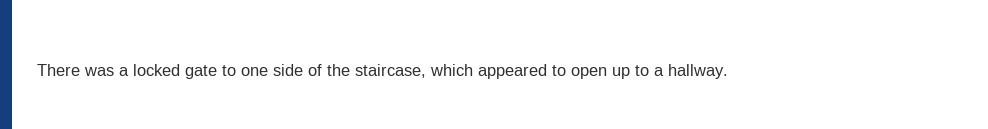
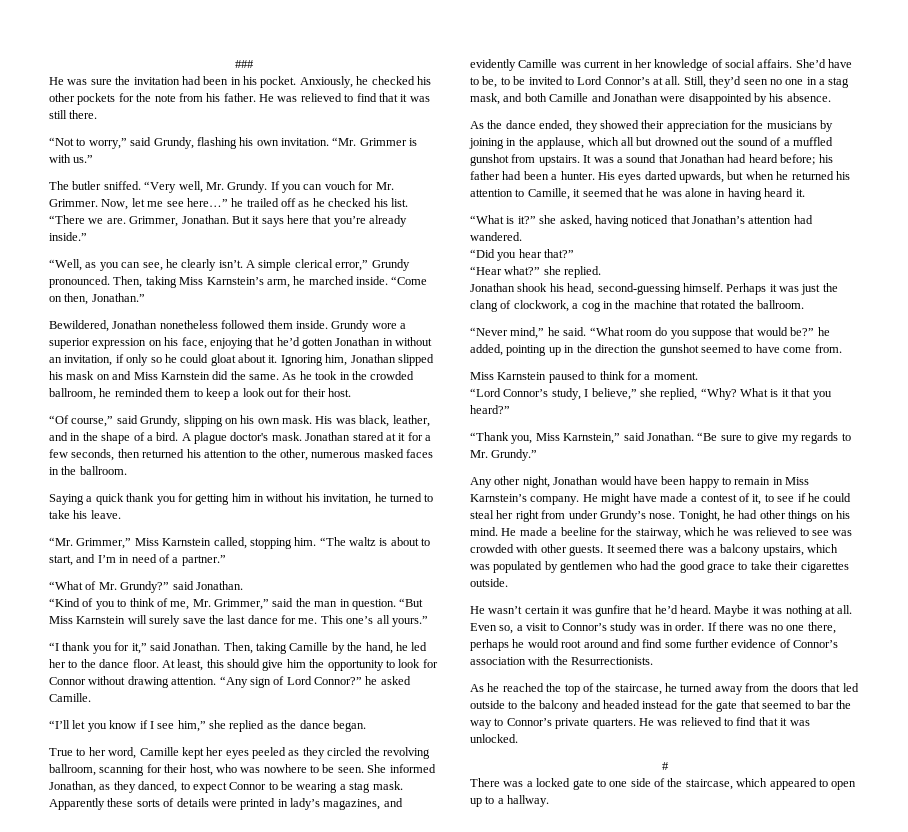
+ ###
+ He was sure the invitation had been in his pocket. Anxiously, he checked his other pockets for the note from his father. He was relieved to find that it was still there.
+ “Not to worry,” said Grundy, flashing his own invitation. “Mr. Grimmer is with us.”
+ The butler sniffed. “Very well, Mr. Grundy. If you can vouch for Mr. Grimmer. Now, let me see here…” he trailed off as he checked his list. “There we are. Grimmer, Jonathan. But it says here that you’re already inside.”
+ “Well, as you can see, he clearly isn’t. A simple clerical error,” Grundy pronounced. Then, taking Miss Karnstein’s arm, he marched inside. “Come on then, Jonathan.”
+ Bewildered, Jonathan nonetheless followed them inside. Grundy wore a superior expression on his face, enjoying that he’d gotten Jonathan in without an invitation, if only so he could gloat about it. Ignoring him, Jonathan slipped his mask on and Miss Karnstein did the same. As he took in the crowded ballroom, he reminded them to keep a look out for their host.
+ “Of course,” said Grundy, slipping on his own mask. His was black, leather, and in the shape of a bird. A plague doctor's mask. Jonathan stared at it for a few seconds, then returned his attention to the other, numerous masked faces in the ballroom.
+ Saying a quick thank you for getting him in without his invitation, he turned to take his leave.
+ “Mr. Grimmer,” Miss Karnstein called, stopping him. “The waltz is about to start, and I’m in need of a partner.”
+ “What of Mr. Grundy?” said Jonathan.
+ “Kind of you to think of me, Mr. Grimmer,” said the man in question. “But Miss Karnstein will surely save the last dance for me. This one’s all yours.”
+ “I thank you for it,” said Jonathan. Then, taking Camille by the hand, he led her to the dance floor. At least, this should give him the opportunity to look for Connor without drawing attention. “Any sign of Lord Connor?” he asked Camille.
+ “I’ll let you know if I see him,” she replied as the dance began.
+ True to her word, Camille kept her eyes peeled as they circled the revolving ballroom, scanning for their host, who was nowhere to be seen. She informed Jonathan, as they danced, to expect Connor to be wearing a stag mask. Apparently these sorts of details were printed in lady’s magazines, and evidently Camille was current in her knowledge of social affairs. She’d have to be, to be invited to Lord Connor’s at all. Still, they’d seen no one in a stag mask, and both Camille and Jonathan were disappointed by his absence.
+ As the dance ended, they showed their appreciation for the musicians by joining in the applause, which all but drowned out the sound of a muffled gunshot from upstairs. It was a sound that Jonathan had heard before; his father had been a hunter. His eyes darted upwards, but when he returned his attention to Camille, it seemed that he was alone in having heard it.
+ “What is it?” she asked, having noticed that Jonathan’s attention had wandered.
+ “Did you hear that?”
+ “Hear what?” she replied.
+ Jonathan shook his head, second-guessing himself. Perhaps it was just the clang of clockwork, a cog in the machine that rotated the ballroom.
+ “Never mind,” he said. “What room do you suppose that would be?” he added, pointing up in the direction the gunshot seemed to have come from.
+ Miss Karnstein paused to think for a moment.
+ “Lord Connor’s study, I believe,” she replied, “Why? What is it that you heard?”
+ “Thank you, Miss Karnstein,” said Jonathan. “Be sure to give my regards to Mr. Grundy.”
+ Any other night, Jonathan would have been happy to remain in Miss Karnstein’s company. He might have made a contest of it, to see if he could steal her right from under Grundy’s nose. Tonight, he had other things on his mind. He made a beeline for the stairway, which he was relieved to see was crowded with other guests. It seemed there was a balcony upstairs, which was populated by gentlemen who had the good grace to take their cigarettes outside.
+ He wasn’t certain it was gunfire that he’d heard. Maybe it was nothing at all. Even so, a visit to Connor’s study was in order. If there was no one there, perhaps he would root around and find some further evidence of Connor’s association with the Resurrectionists.
+ As he reached the top of the staircase, he turned away from the doors that led outside to the balcony and headed instead for the gate that seemed to bar the way to Connor’s private quarters. He was relieved to find that it was unlocked.
+ #

